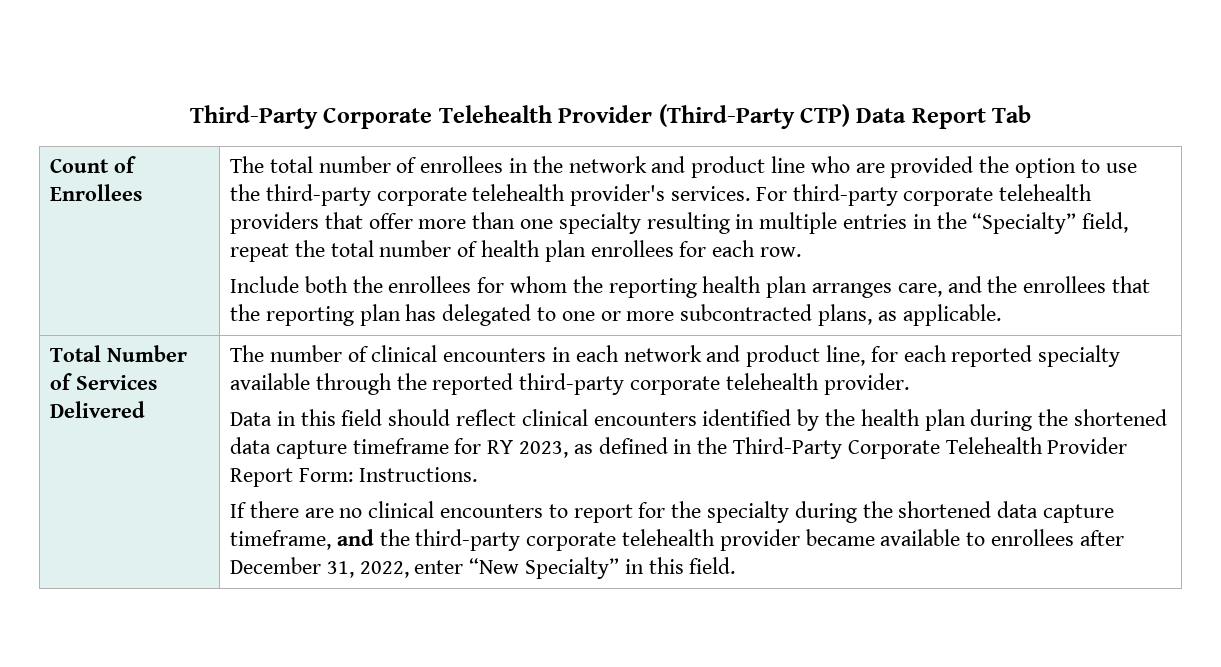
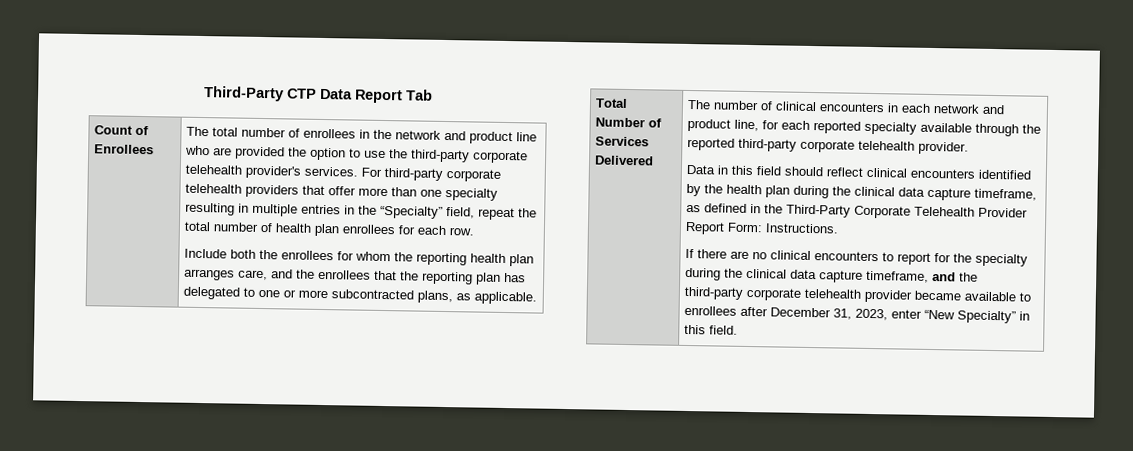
- Third-Party Corporate Telehealth Provider (Third-Party CTP) Data Report Tab
+ Third-Party CTP Data Report Tab
- Data in this field should reflect clinical encounters identified by the health plan during the shortened data capture timeframe for RY 2023, as defined in the Third-Party Corporate Telehealth Provider Report Form: Instructions.
+ Data in this field should reflect clinical encounters identified by the health plan during the clinical data capture timeframe, as defined in the Third-Party Corporate Telehealth Provider Report Form: Instructions.
- If there are no clinical encounters to report for the specialty during the shortened data capture timeframe, and the third-party corporate telehealth provider became available to enrollees after December 31, 2022, enter “New Specialty” in this field.
+ If there are no clinical encounters to report for the specialty during the clinical data capture timeframe, and the third-party corporate telehealth provider became available to enrollees after December 31, 2023, enter “New Specialty” in this field.

